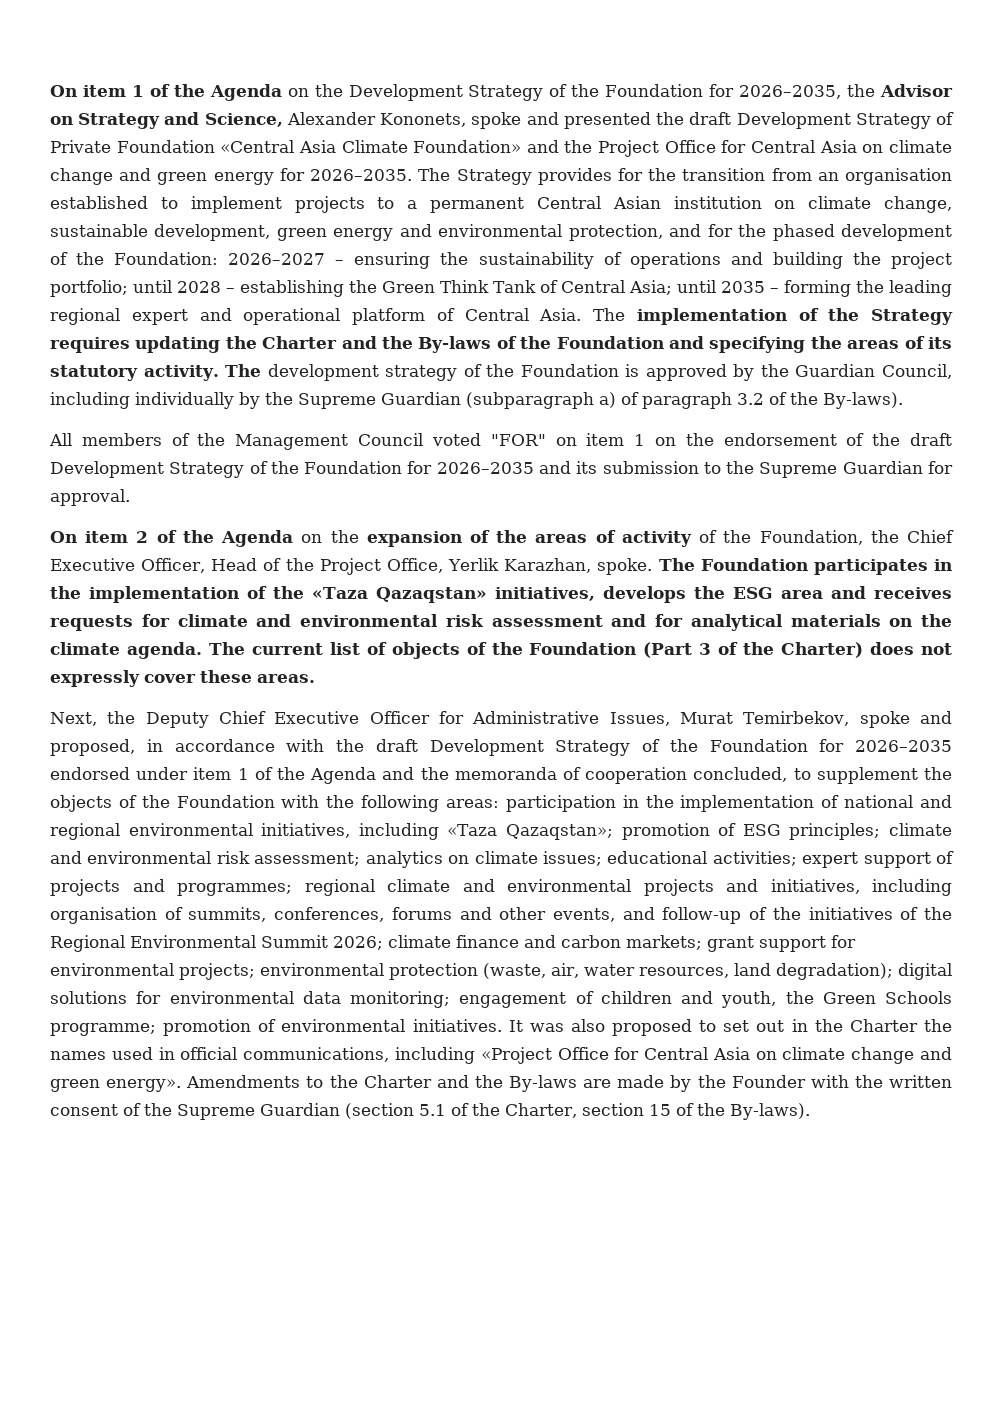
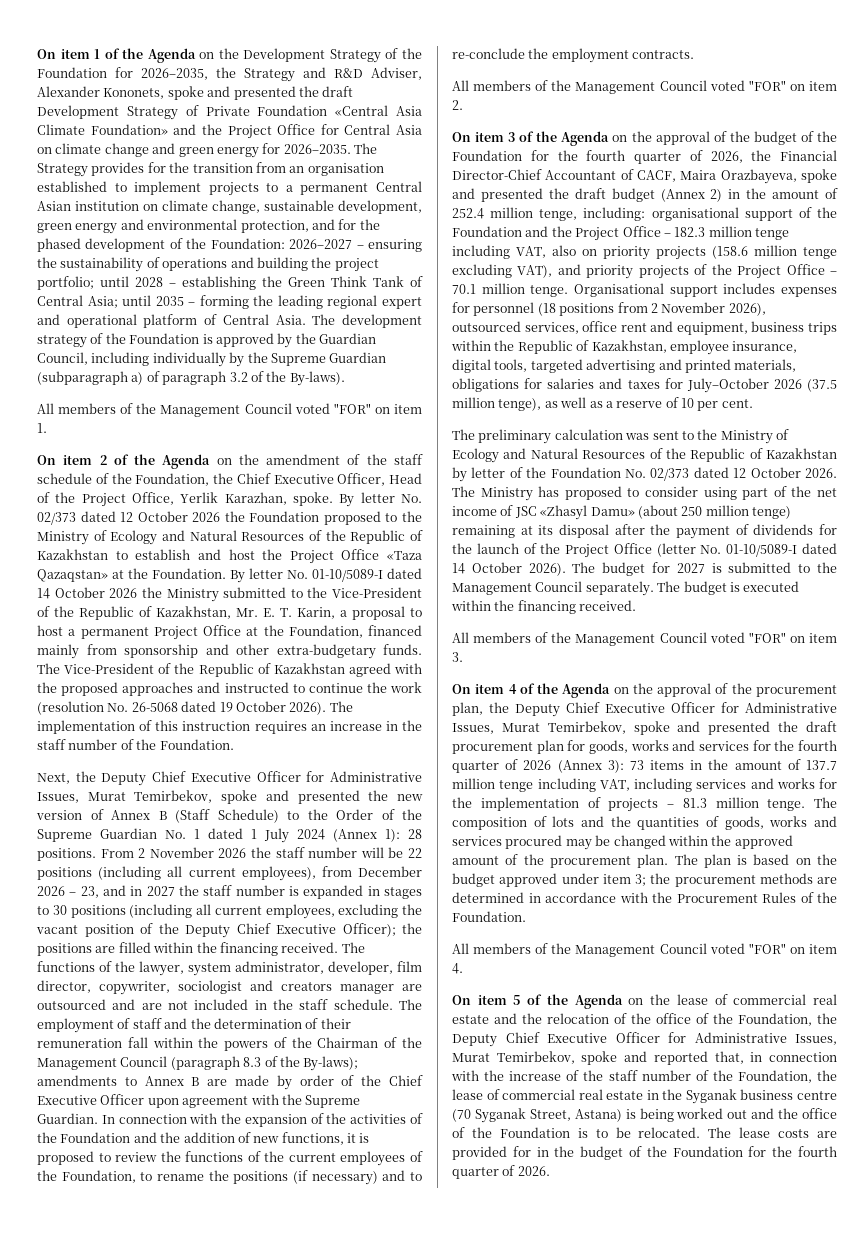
- On item 1 of the Agenda on the Development Strategy of the Foundation for 2026–2035, the Advisor on Strategy and Science, Alexander Kononets, spoke and presented the draft Development Strategy of Private Foundation «Central Asia Climate Foundation» and the Project Office for Central Asia on climate change and green energy for 2026–2035.
+ On item 1 of the Agenda on the Development Strategy of the Foundation for 2026–2035, the Strategy and R&D Adviser, Alexander Kononets, spoke and presented the draft Development Strategy of Private Foundation «Central Asia Climate Foundation» and the Project Office for Central Asia on climate change and green energy for 2026–2035.
- The implementation of the Strategy requires updating the Charter and the By-laws of the Foundation and specifying the areas of its statutory activity. The development strategy of the Foundation is approved by the Guardian Council, including individually by the Supreme Guardian (subparagraph a) of paragraph 3.2 of the By-laws).
+ The development strategy of the Foundation is approved by the Guardian Council, including individually by the Supreme Guardian (subparagraph a) of paragraph 3.2 of the By-laws).
- All members of the Management Council voted "FOR" on item 1 on the endorsement of the draft Development Strategy of the Foundation for 2026–2035 and its submission to the Supreme Guardian for approval.
+ All members of the Management Council voted "FOR" on item 1.
- On item 2 of the Agenda on the expansion of the areas of activity of the Foundation, the Chief Executive Officer, Head of the Project Office, Yerlik Karazhan, spoke.
+ On item 2 of the Agenda on the amendment of the staff schedule of the Foundation, the Chief Executive Officer, Head of the Project Office, Yerlik Karazhan, spoke.
- The Foundation participates in the implementation of the «Taza Qazaqstan» initiatives, develops the ESG area and receives requests for climate and environmental risk assessment and for analytical materials on the climate agenda. The current list of objects of the Foundation (Part 3 of the Charter) does not expressly cover these areas.
+ By letter No. 02/373 dated 12 October 2026 the Foundation proposed to the Ministry of Ecology and Natural Resources of the Republic of Kazakhstan to establish and host the Project Office «Taza Qazaqstan» at the Foundation. By letter No. 01-10/5089-I dated 14 October 2026 the Ministry submitted to the Vice-President of the Republic of Kazakhstan, Mr. E. T. Karin, a proposal to host a permanent Project Office at the Foundation, financed mainly from sponsorship and other extra-budgetary funds. The Vice-President of the Republic of Kazakhstan agreed with the proposed approaches and instructed to continue the work (resolution No. 26-5068 dated 19 October 2026). The implementation of this instruction requires an increase in the staff number of the Foundation.
- Next, the Deputy Chief Executive Officer for Administrative Issues, Murat Temirbekov, spoke and proposed, in accordance with the draft Development Strategy of the Foundation for 2026–2035 endorsed under item 1 of the Agenda and the memoranda of cooperation concluded, to supplement the objects of the Foundation with the following areas: participation in the implementation of national and regional environmental initiatives, including «Taza Qazaqstan»; promotion of ESG principles; climate and environmental risk assessment; analytics on climate issues; educational activities; expert support of projects and programmes; regional climate and environmental projects and initiatives, including organisation of summits, conferences, forums and other events, and follow-up of the initiatives of the Regional Environmental Summit 2026; climate finance and carbon markets; grant support for environmental projects; environmental protection (waste, air, water resources, land degradation); digital solutions for environmental data monitoring; engagement of children and youth, the Green Schools programme; promotion of environmental initiatives. It was also proposed to set out in the Charter the names used in official communications, including «Project Office for Central Asia on climate change and green energy». Amendments to the Charter and the By-laws are made by the Founder with the written consent of the Supreme Guardian (section 5.1 of the Charter, section 15 of the By-laws).
+ Next, the Deputy Chief Executive Officer for Administrative Issues, Murat Temirbekov, spoke and presented the new version of Annex B (Staff Schedule) to the Order of the Supreme Guardian No. 1 dated 1 July 2024 (Annex 1): 28 positions. From 2 November 2026 the staff number will be 22 positions (including all current employees), from December 2026 – 23, and in 2027 the staff number is expanded in stages to 30 positions (including all current employees, excluding the vacant position of the Deputy Chief Executive Officer); the positions are filled within the financing received. The functions of the lawyer, system administrator, developer, film director, copywriter, sociologist and creators manager are outsourced and are not included in the staff schedule. The employment of staff and the determination of their remuneration fall within the powers of the Chairman of the Management Council (paragraph 8.3 of the By-laws); amendments to Annex B are made by order of the Chief Executive Officer upon agreement with the Supreme Guardian. In connection with the expansion of the activities of the Foundation and the addition of new functions, it is proposed to review the functions of the current employees of the Foundation, to rename the positions (if necessary) and to re-conclude the employment contracts.
+ All members of the Management Council voted "FOR" on item 2.
+ On item 3 of the Agenda on the approval of the budget of the Foundation for the fourth quarter of 2026, the Financial Director-Chief Accountant of CACF, Maira Orazbayeva, spoke and presented the draft budget (Annex 2) in the amount of 252.4 million tenge, including: organisational support of the Foundation and the Project Office – 182.3 million tenge including VAT, also on priority projects (158.6 million tenge excluding VAT), and priority projects of the Project Office – 70.1 million tenge. Organisational support includes expenses for personnel (18 positions from 2 November 2026), outsourced services, office rent and equipment, business trips within the Republic of Kazakhstan, employee insurance, digital tools, targeted advertising and printed materials, obligations for salaries and taxes for July–October 2026 (37.5 million tenge), as well as a reserve of 10 per cent.
+ The preliminary calculation was sent to the Ministry of Ecology and Natural Resources of the Republic of Kazakhstan by letter of the Foundation No. 02/373 dated 12 October 2026. The Ministry has proposed to consider using part of the net income of JSC «Zhasyl Damu» (about 250 million tenge) remaining at its disposal after the payment of dividends for the launch of the Project Office (letter No. 01-10/5089-I dated 14 October 2026). The budget for 2027 is submitted to the Management Council separately. The budget is executed within the financing received.
+ All members of the Management Council voted "FOR" on item 3.
+ On item 4 of the Agenda on the approval of the procurement plan, the Deputy Chief Executive Officer for Administrative Issues, Murat Temirbekov, spoke and presented the draft procurement plan for goods, works and services for the fourth quarter of 2026 (Annex 3): 73 items in the amount of 137.7 million tenge including VAT, including services and works for the implementation of projects – 81.3 million tenge. The composition of lots and the quantities of goods, works and services procured may be changed within the approved amount of the procurement plan. The plan is based on the budget approved under item 3; the procurement methods are determined in accordance with the Procurement Rules of the Foundation.
+ All members of the Management Council voted "FOR" on item 4.
+ On item 5 of the Agenda on the lease of commercial real estate and the relocation of the office of the Foundation, the Deputy Chief Executive Officer for Administrative Issues, Murat Temirbekov, spoke and reported that, in connection with the increase of the staff number of the Foundation, the lease of commercial real estate in the Syganak business centre (70 Syganak Street, Astana) is being worked out and the office of the Foundation is to be relocated. The lease costs are provided for in the budget of the Foundation for the fourth quarter of 2026.

